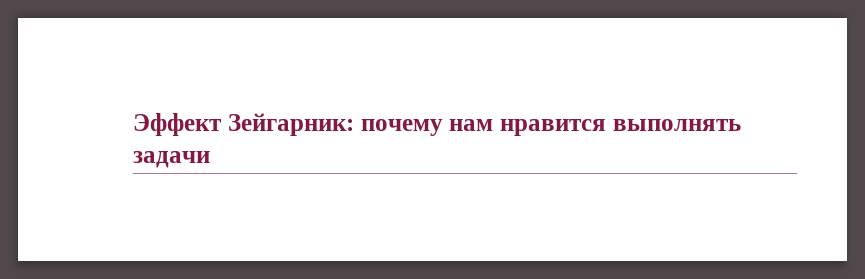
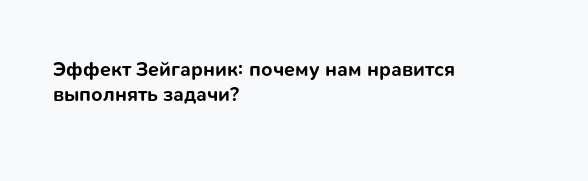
- Эффект Зейгарник: почему нам нравится выполнять задачи
+ Эффект Зейгарник: почему нам нравится выполнять задачи?

